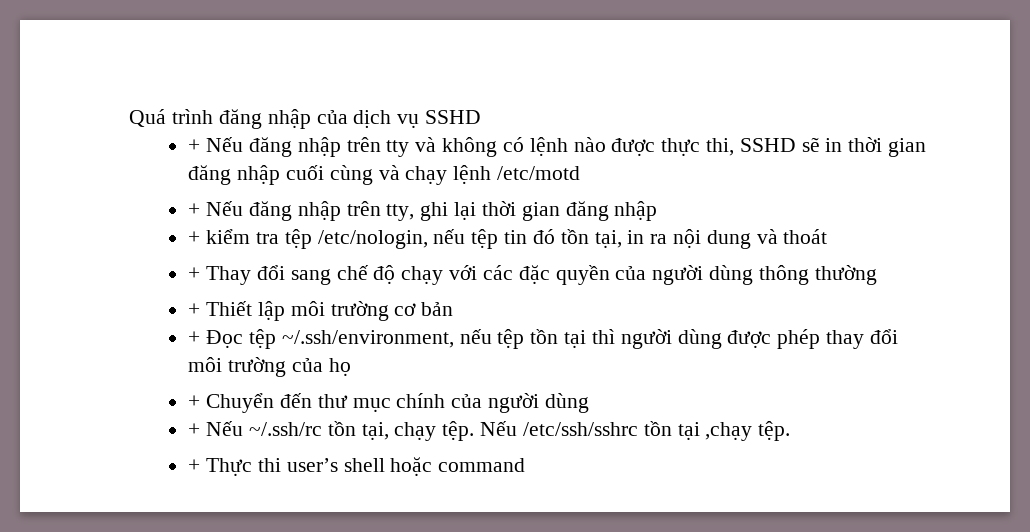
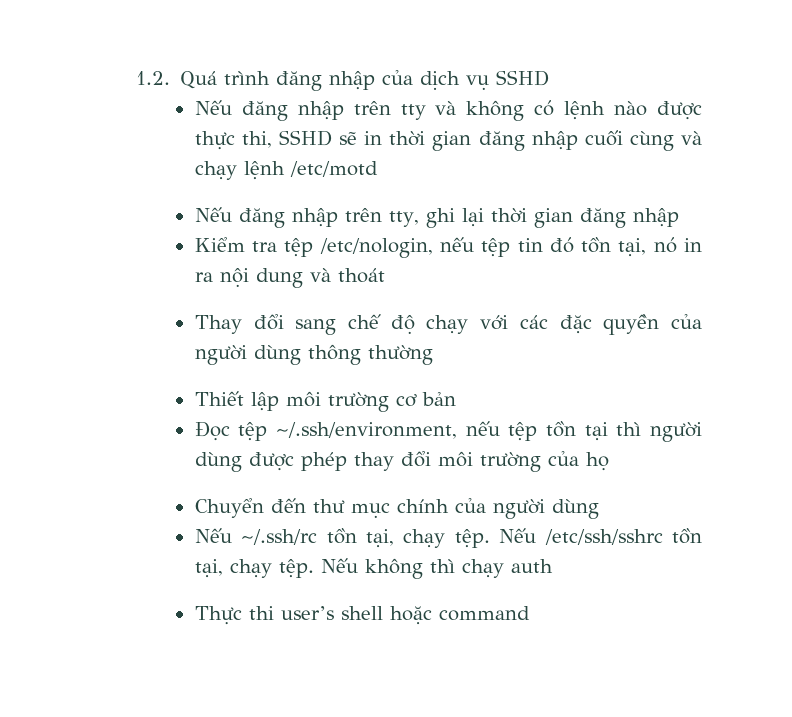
- Quá trình đăng nhập của dịch vụ SSHD
+ 1.2. Quá trình đăng nhập của dịch vụ SSHD
- + Nếu đăng nhập trên tty và không có lệnh nào được thực thi, SSHD sẽ in thời gian đăng nhập cuối cùng và chạy lệnh /etc/motd
+ Nếu đăng nhập trên tty và không có lệnh nào được thực thi, SSHD sẽ in thời gian đăng nhập cuối cùng và chạy lệnh /etc/motd
- + Nếu đăng nhập trên tty, ghi lại thời gian đăng nhập
+ Nếu đăng nhập trên tty, ghi lại thời gian đăng nhập
- + kiểm tra tệp /etc/nologin, nếu tệp tin đó tồn tại, in ra nội dung và thoát
+ Kiểm tra tệp /etc/nologin, nếu tệp tin đó tồn tại, nó in ra nội dung và thoát
- + Thay đổi sang chế độ chạy với các đặc quyền của người dùng thông thường
+ Thay đổi sang chế độ chạy với các đặc quyền của người dùng thông thường
- + Thiết lập môi trường cơ bản
+ Thiết lập môi trường cơ bản
- + Đọc tệp ~/.ssh/environment, nếu tệp tồn tại thì người dùng được phép thay đổi môi trường của họ
+ Đọc tệp ~/.ssh/environment, nếu tệp tồn tại thì người dùng được phép thay đổi môi trường của họ
- + Chuyển đến thư mục chính của người dùng
+ Chuyển đến thư mục chính của người dùng
- + Nếu ~/.ssh/rc tồn tại, chạy tệp.
+ Nếu ~/.ssh/rc tồn tại, chạy tệp.
- Nếu /etc/ssh/sshrc tồn tại ,chạy tệp.
- + Thực thi user’s shell hoặc command
+ Nếu /etc/ssh/sshrc tồn tại, chạy tệp. Nếu không thì chạy auth
+ Thực thi user’s shell hoặc command

